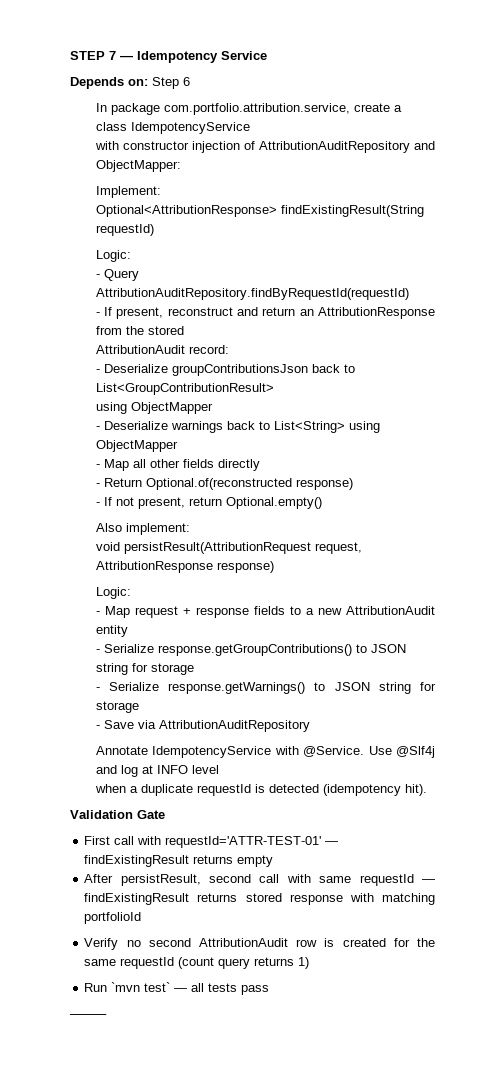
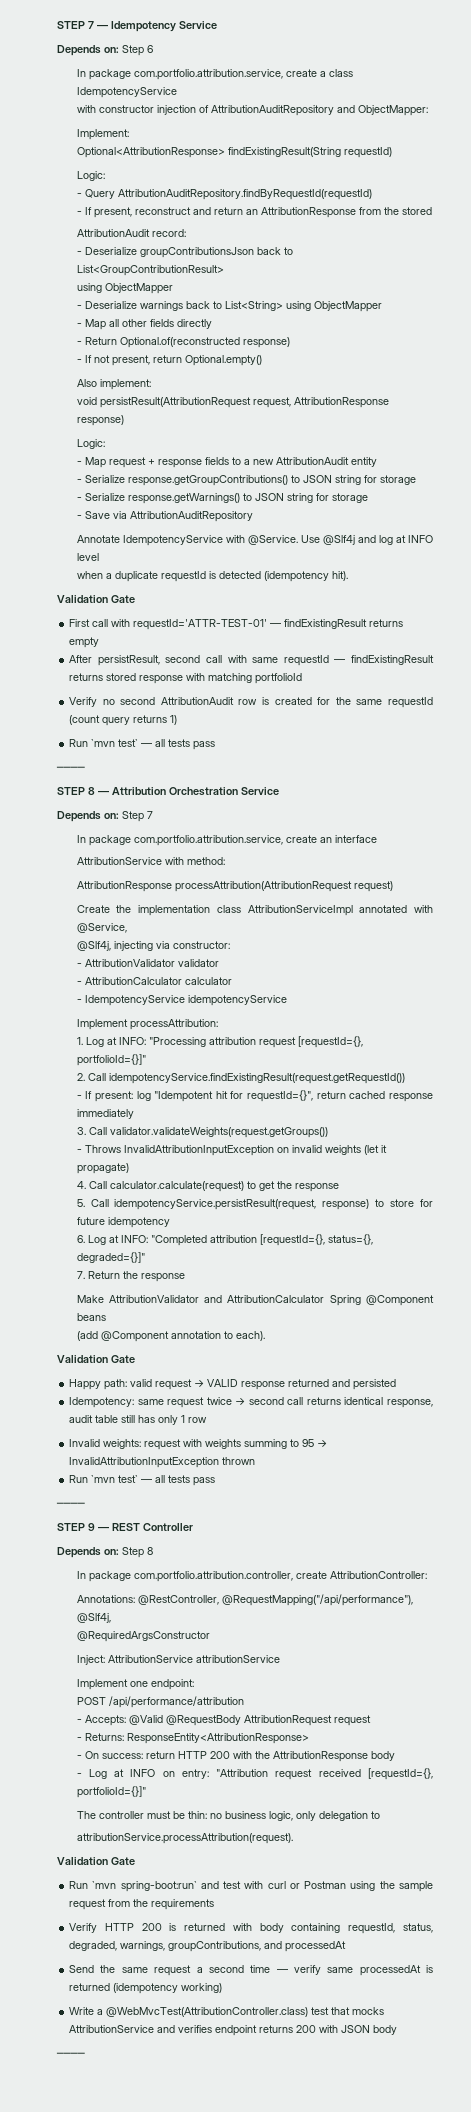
+ STEP 8 — Attribution Orchestration Service
+ Depends on: Step 7
+ In package com.portfolio.attribution.service, create an interface
+ AttributionService with method:
+ AttributionResponse processAttribution(AttributionRequest request)
+ Create the implementation class AttributionServiceImpl annotated with @Service,
+ @Slf4j, injecting via constructor:
+ - AttributionValidator validator
+ - AttributionCalculator calculator
+ - IdempotencyService idempotencyService
+ Implement processAttribution:
+ 1. Log at INFO: "Processing attribution request [requestId={}, portfolioId={}]"
+ 2. Call idempotencyService.findExistingResult(request.getRequestId())
+ - If present: log "Idempotent hit for requestId={}", return cached response immediately
+ 3. Call validator.validateWeights(request.getGroups())
+ - Throws InvalidAttributionInputException on invalid weights (let it propagate)
+ 4. Call calculator.calculate(request) to get the response
+ 5. Call idempotencyService.persistResult(request, response) to store for future idempotency
+ 6. Log at INFO: "Completed attribution [requestId={}, status={}, degraded={}]"
+ 7. Return the response
+ Make AttributionValidator and AttributionCalculator Spring @Component beans
+ (add @Component annotation to each).
+ Validation Gate
+ Happy path: valid request → VALID response returned and persisted
+ Idempotency: same request twice → second call returns identical response, audit table still has only 1 row
+ Invalid weights: request with weights summing to 95 → InvalidAttributionInputException thrown
+ Run `mvn test` — all tests pass
+ ────
+ STEP 9 — REST Controller
+ Depends on: Step 8
+ In package com.portfolio.attribution.controller, create AttributionController:
+ Annotations: @RestController, @RequestMapping("/api/performance"), @Slf4j,
+ @RequiredArgsConstructor
+ Inject: AttributionService attributionService
+ Implement one endpoint:
+ POST /api/performance/attribution
+ - Accepts: @Valid @RequestBody AttributionRequest request
+ - Returns: ResponseEntity<AttributionResponse>
+ - On success: return HTTP 200 with the AttributionResponse body
+ - Log at INFO on entry: "Attribution request received [requestId={}, portfolioId={}]"
+ The controller must be thin: no business logic, only delegation to
+ attributionService.processAttribution(request).
+ Validation Gate
+ Run `mvn spring-boot:run` and test with curl or Postman using the sample request from the requirements
+ Verify HTTP 200 is returned with body containing requestId, status, degraded, warnings, groupContributions, and processedAt
+ Send the same request a second time — verify same processedAt is returned (idempotency working)
+ Write a @WebMvcTest(AttributionController.class) test that mocks AttributionService and verifies endpoint returns 200 with JSON body
+ ────

